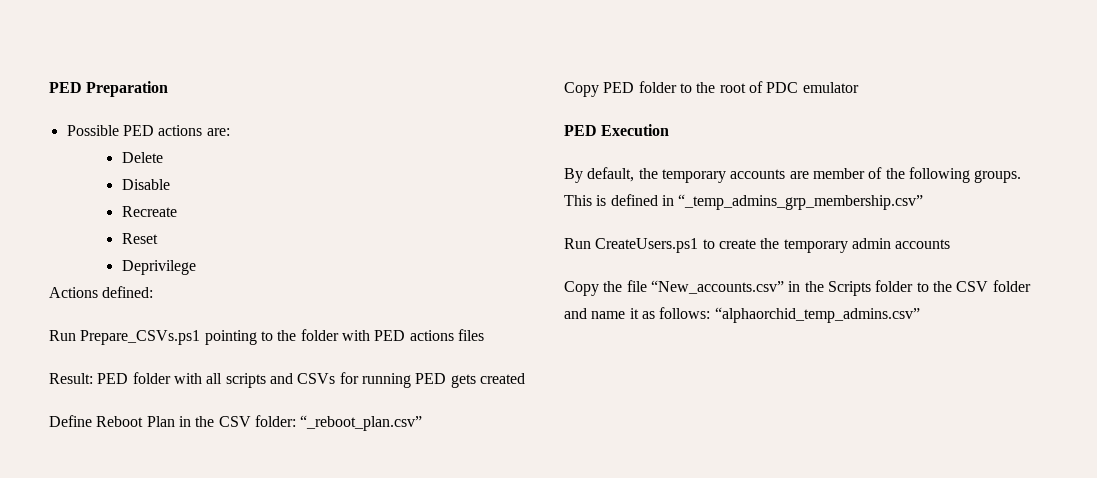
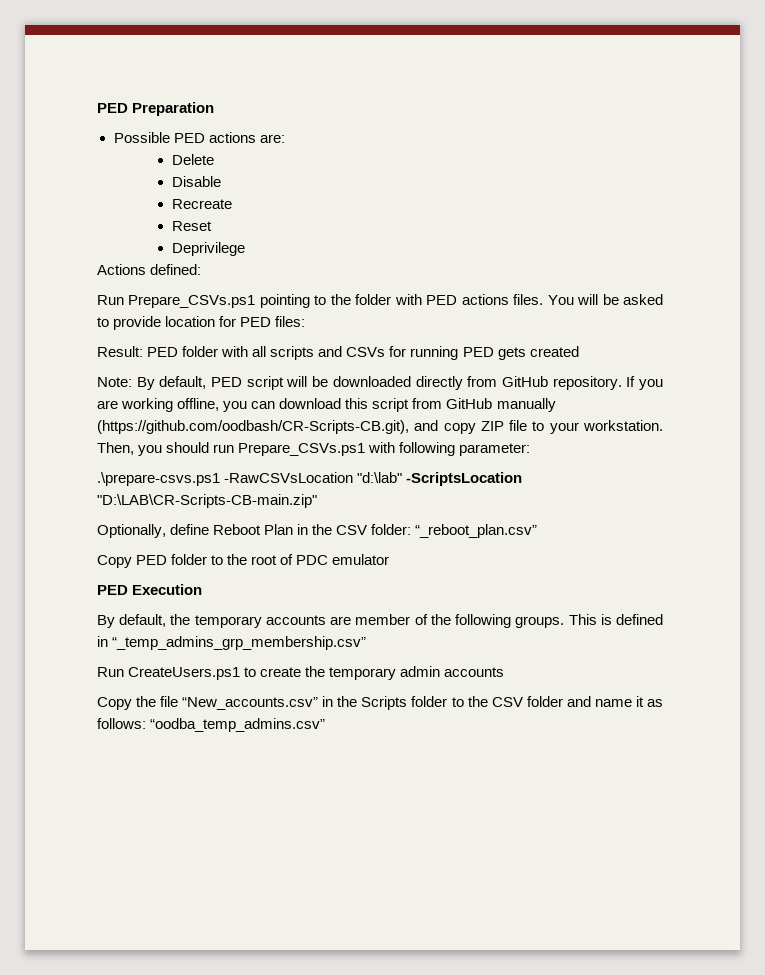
- Run Prepare_CSVs.ps1 pointing to the folder with PED actions files
+ Run Prepare_CSVs.ps1 pointing to the folder with PED actions files. You will be asked to provide location for PED files:
- Define Reboot Plan in the CSV folder: “_reboot_plan.csv”
+ Note: By default, PED script will be downloaded directly from GitHub repository. If you are working offline, you can download this script from GitHub manually (https://github.com/oodbash/CR-Scripts-CB.git), and copy ZIP file to your workstation. Then, you should run Prepare_CSVs.ps1 with following parameter:
+ .\prepare-csvs.ps1 -RawCSVsLocation "d:\lab" -ScriptsLocation "D:\LAB\CR-Scripts-CB-main.zip"
+ Optionally, define Reboot Plan in the CSV folder: “_reboot_plan.csv”
- Copy the file “New_accounts.csv” in the Scripts folder to the CSV folder and name it as follows: “alphaorchid_temp_admins.csv”
+ Copy the file “New_accounts.csv” in the Scripts folder to the CSV folder and name it as follows: “oodba_temp_admins.csv”

